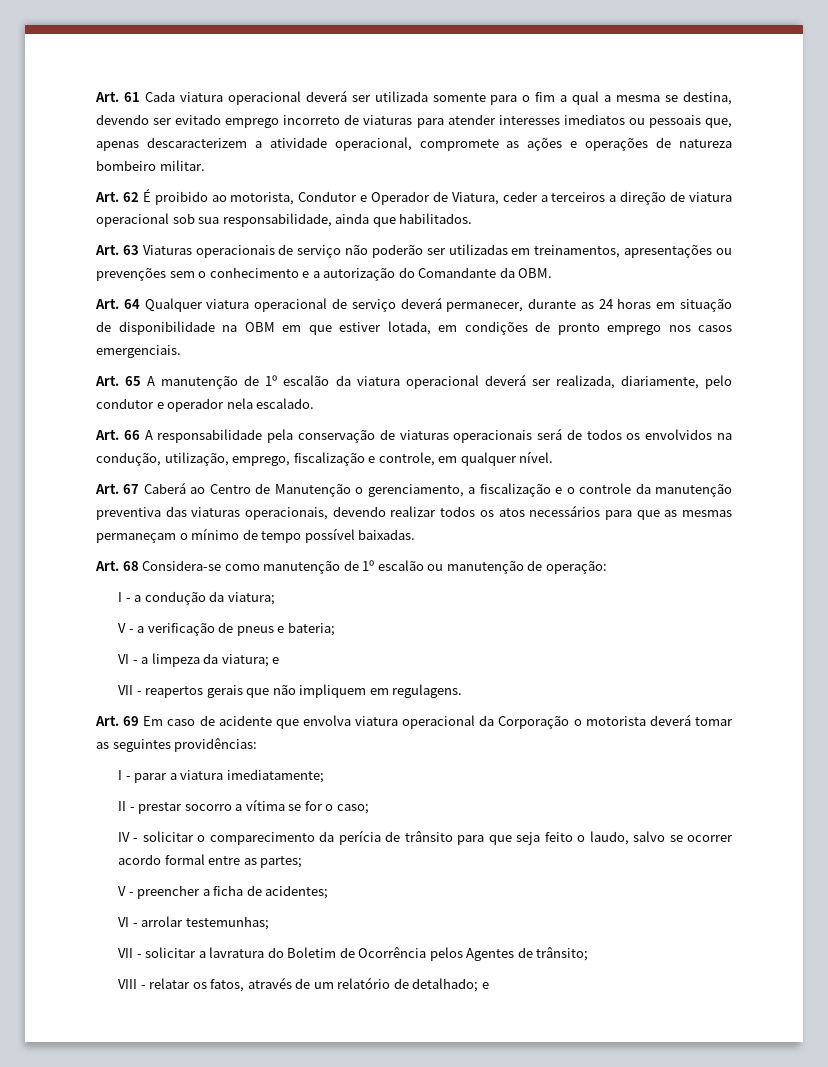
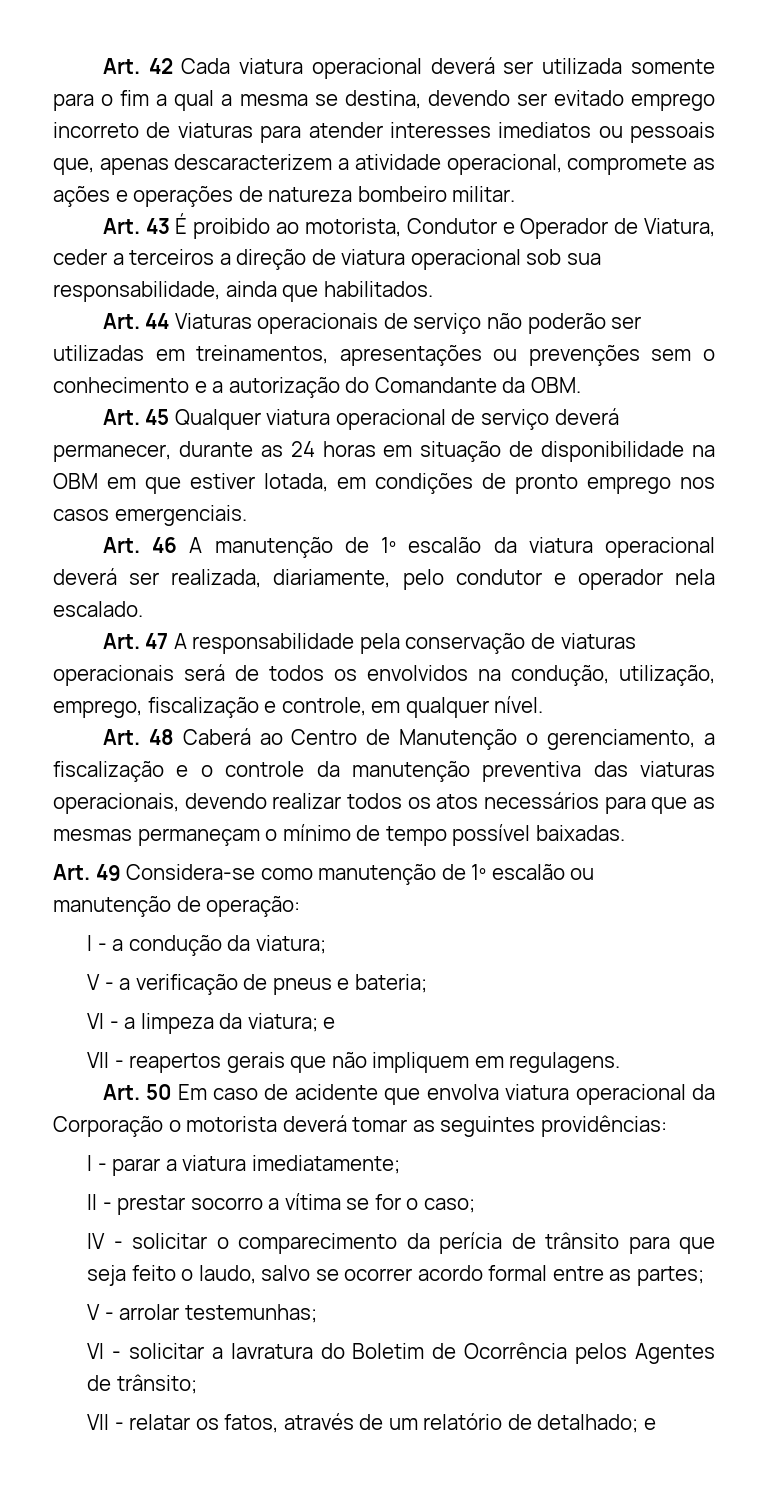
- Art. 61 Cada viatura operacional deverá ser utilizada somente para o fim a qual a mesma se destina, devendo ser evitado emprego incorreto de viaturas para atender interesses imediatos ou pessoais que, apenas descaracterizem a atividade operacional, compromete as ações e operações de natureza bombeiro militar.
+ Art. 42 Cada viatura operacional deverá ser utilizada somente para o fim a qual a mesma se destina, devendo ser evitado emprego incorreto de viaturas para atender interesses imediatos ou pessoais que, apenas descaracterizem a atividade operacional, compromete as ações e operações de natureza bombeiro militar.
- Art. 62 É proibido ao motorista, Condutor e Operador de Viatura, ceder a terceiros a direção de viatura operacional sob sua responsabilidade, ainda que habilitados.
+ Art. 43 É proibido ao motorista, Condutor e Operador de Viatura, ceder a terceiros a direção de viatura operacional sob sua responsabilidade, ainda que habilitados.
- Art. 63 Viaturas operacionais de serviço não poderão ser utilizadas em treinamentos, apresentações ou prevenções sem o conhecimento e a autorização do Comandante da OBM.
+ Art. 44 Viaturas operacionais de serviço não poderão ser utilizadas em treinamentos, apresentações ou prevenções sem o conhecimento e a autorização do Comandante da OBM.
- Art. 64 Qualquer viatura operacional de serviço deverá permanecer, durante as 24 horas em situação de disponibilidade na OBM em que estiver lotada, em condições de pronto emprego nos casos emergenciais.
+ Art. 45 Qualquer viatura operacional de serviço deverá permanecer, durante as 24 horas em situação de disponibilidade na OBM em que estiver lotada, em condições de pronto emprego nos casos emergenciais.
- Art. 65 A manutenção de 1º escalão da viatura operacional deverá ser realizada, diariamente, pelo condutor e operador nela escalado.
+ Art. 46 A manutenção de 1º escalão da viatura operacional deverá ser realizada, diariamente, pelo condutor e operador nela escalado.
- Art. 66 A responsabilidade pela conservação de viaturas operacionais será de todos os envolvidos na condução, utilização, emprego, fiscalização e controle, em qualquer nível.
+ Art. 47 A responsabilidade pela conservação de viaturas operacionais será de todos os envolvidos na condução, utilização, emprego, fiscalização e controle, em qualquer nível.
- Art. 67 Caberá ao Centro de Manutenção o gerenciamento, a fiscalização e o controle da manutenção preventiva das viaturas operacionais, devendo realizar todos os atos necessários para que as mesmas permaneçam o mínimo de tempo possível baixadas.
+ Art. 48 Caberá ao Centro de Manutenção o gerenciamento, a fiscalização e o controle da manutenção preventiva das viaturas operacionais, devendo realizar todos os atos necessários para que as mesmas permaneçam o mínimo de tempo possível baixadas.
- Art. 68 Considera-se como manutenção de 1º escalão ou manutenção de operação:
+ Art. 49 Considera-se como manutenção de 1º escalão ou manutenção de operação:
- Art. 69 Em caso de acidente que envolva viatura operacional da Corporação o motorista deverá tomar as seguintes providências:
+ Art. 50 Em caso de acidente que envolva viatura operacional da Corporação o motorista deverá tomar as seguintes providências:
- V - preencher a ficha de acidentes;
- VI - arrolar testemunhas;
+ V - arrolar testemunhas;
- VII - solicitar a lavratura do Boletim de Ocorrência pelos Agentes de trânsito;
+ VI - solicitar a lavratura do Boletim de Ocorrência pelos Agentes de trânsito;
- VIII - relatar os fatos, através de um relatório de detalhado; e
+ VII - relatar os fatos, através de um relatório de detalhado; e

